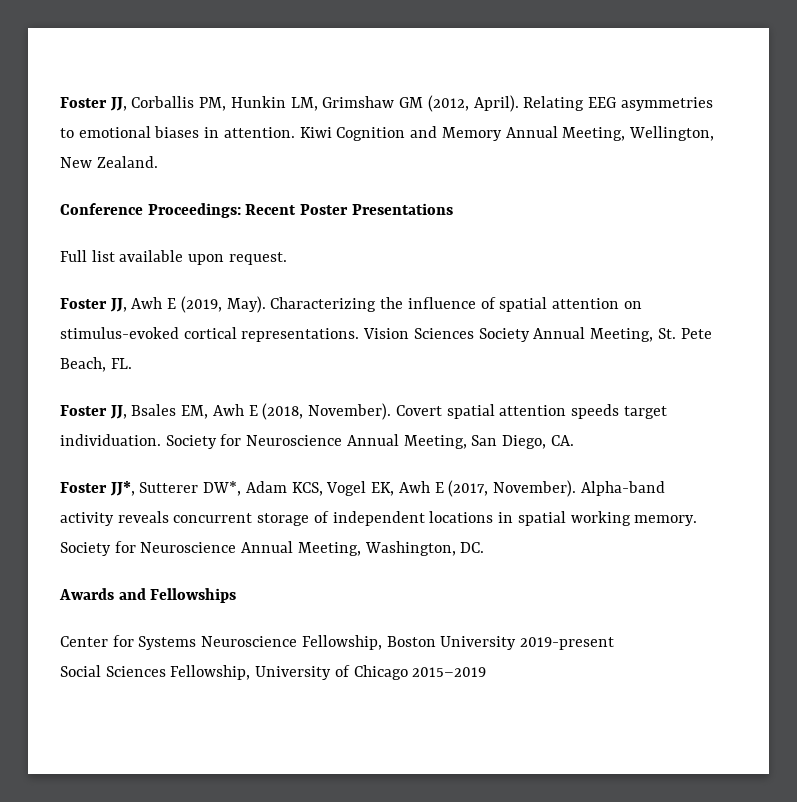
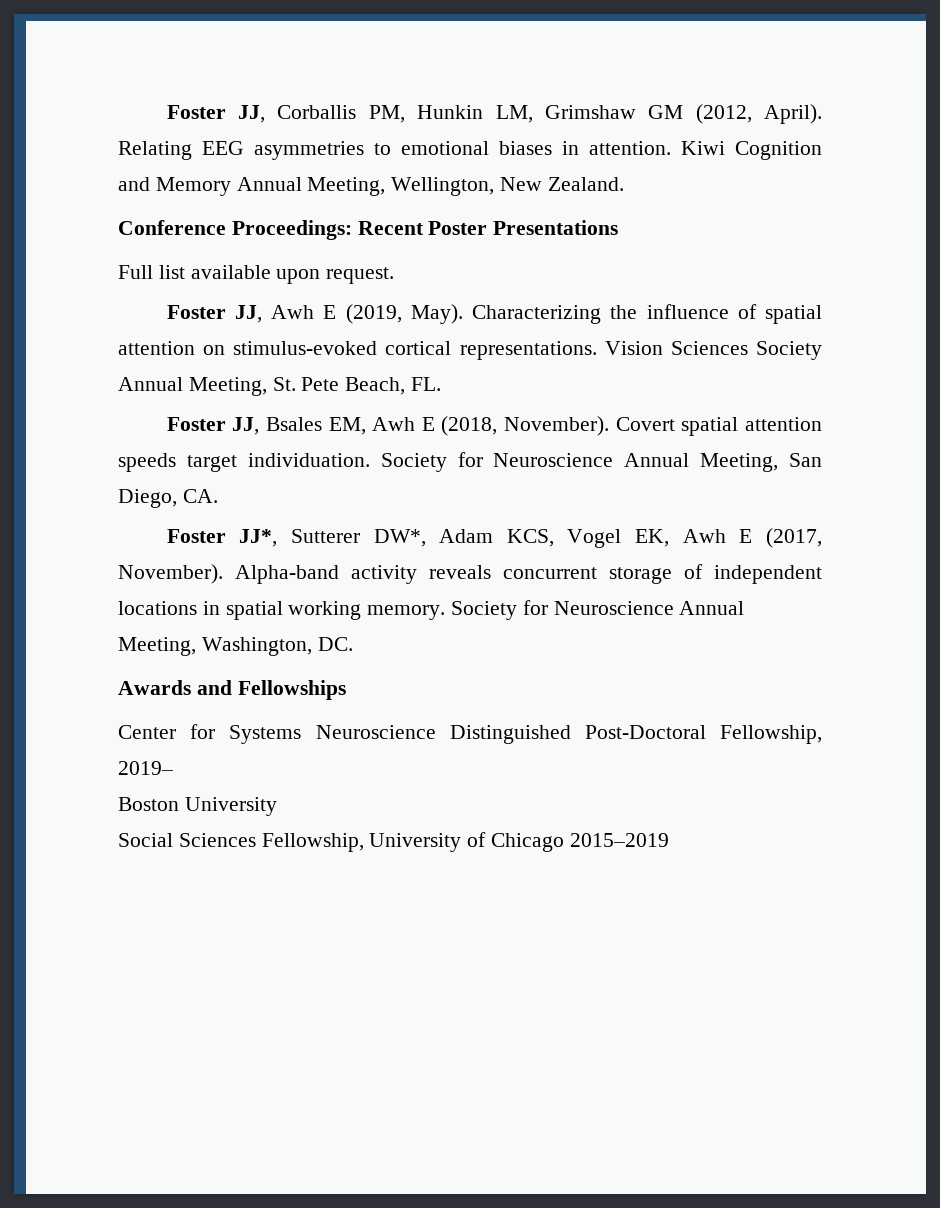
- Center for Systems Neuroscience Fellowship, Boston University 2019-present
+ Center for Systems Neuroscience Distinguished Post-Doctoral Fellowship, 2019–
+ Boston University

